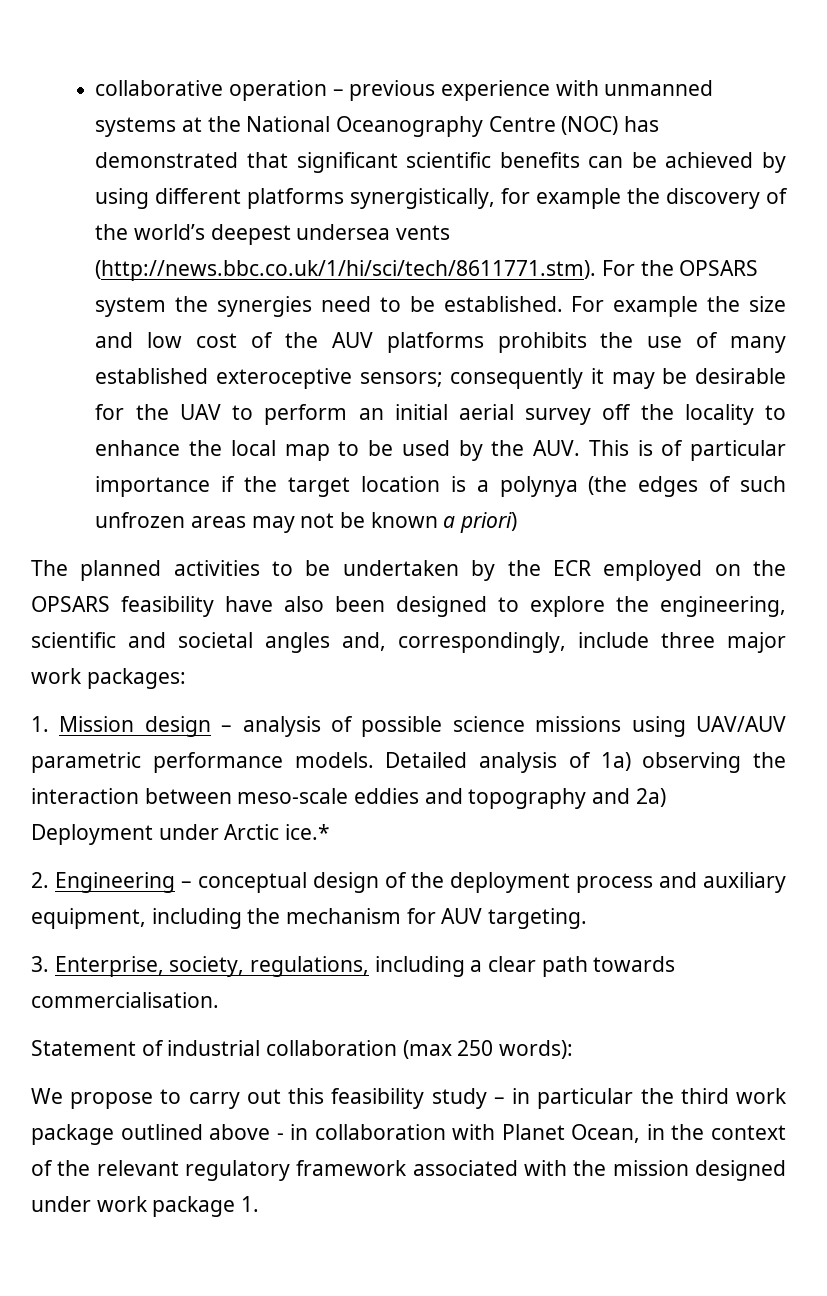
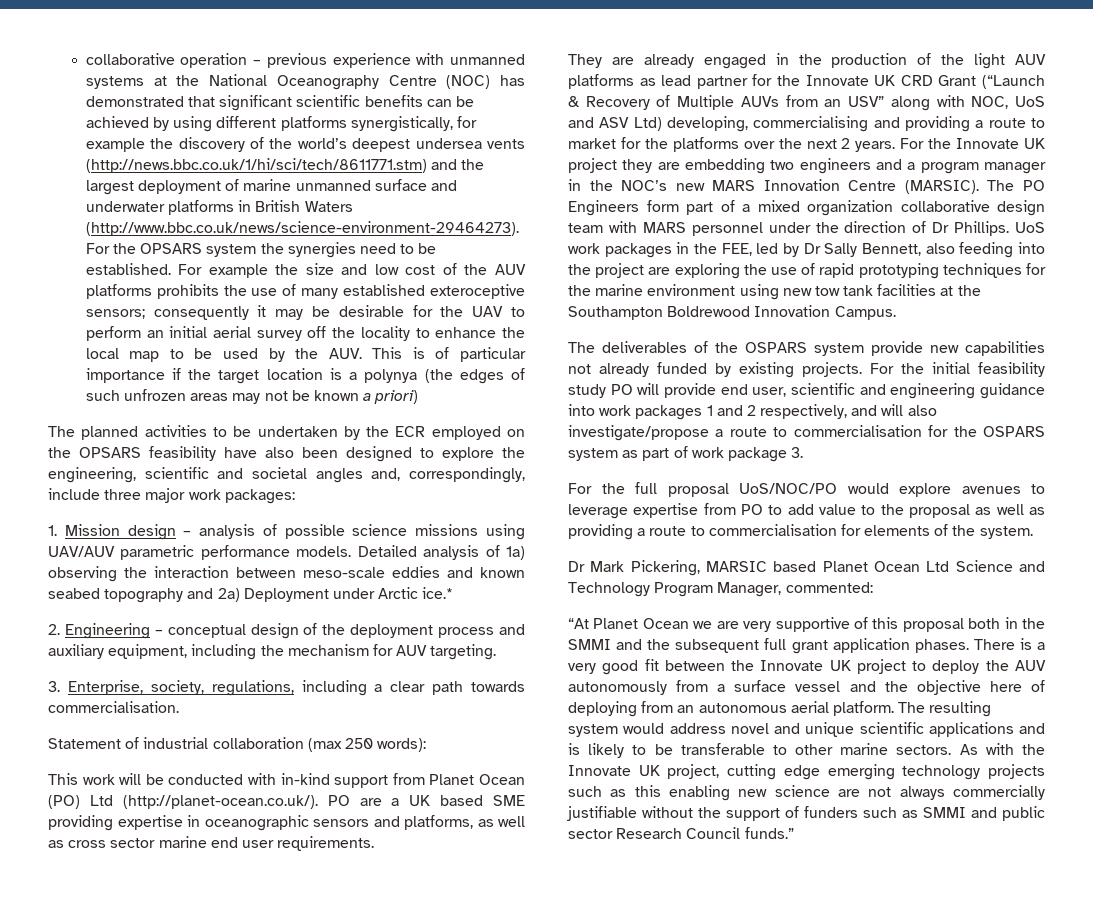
- collaborative operation – previous experience with unmanned systems at the National Oceanography Centre (NOC) has demonstrated that significant scientific benefits can be achieved by using different platforms synergistically, for example the discovery of the world’s deepest undersea vents (http://news.bbc.co.uk/1/hi/sci/tech/8611771.stm). For the OPSARS system the synergies need to be established.
+ collaborative operation – previous experience with unmanned systems at the National Oceanography Centre (NOC) has demonstrated that significant scientific benefits can be achieved by using different platforms synergistically, for example the discovery of the world’s deepest undersea vents (http://news.bbc.co.uk/1/hi/sci/tech/8611771.stm) and the largest deployment of marine unmanned surface and underwater platforms in British Waters (http://www.bbc.co.uk/news/science-environment-29464273). For the OPSARS system the synergies need to be established.
- Detailed analysis of 1a) observing the interaction between meso-scale eddies and topography and 2a) Deployment under Arctic ice.*
+ Detailed analysis of 1a) observing the interaction between meso-scale eddies and known seabed topography and 2a) Deployment under Arctic ice.*
- We propose to carry out this feasibility study – in particular the third work package outlined above - in collaboration with Planet Ocean, in the context of the relevant regulatory framework associated with the mission designed under work package 1.
+ This work will be conducted with in-kind support from Planet Ocean (PO) Ltd (http://planet-ocean.co.uk/). PO are a UK based SME providing expertise in oceanographic sensors and platforms, as well as cross sector marine end user requirements.
+ They are already engaged in the production of the light AUV platforms as lead partner for the Innovate UK CRD Grant (“Launch & Recovery of Multiple AUVs from an USV” along with NOC, UoS and ASV Ltd) developing, commercialising and providing a route to market for the platforms over the next 2 years. For the Innovate UK project they are embedding two engineers and a program manager in the NOC’s new MARS Innovation Centre (MARSIC). The PO Engineers form part of a mixed organization collaborative design team with MARS personnel under the direction of Dr Phillips. UoS work packages in the FEE, led by Dr Sally Bennett, also feeding into the project are exploring the use of rapid prototyping techniques for the marine environment using new tow tank facilities at the Southampton Boldrewood Innovation Campus.
+ The deliverables of the OSPARS system provide new capabilities not already funded by existing projects. For the initial feasibility study PO will provide end user, scientific and engineering guidance into work packages 1 and 2 respectively, and will also investigate/propose a route to commercialisation for the OSPARS system as part of work package 3.
+ For the full proposal UoS/NOC/PO would explore avenues to leverage expertise from PO to add value to the proposal as well as providing a route to commercialisation for elements of the system.
+ Dr Mark Pickering, MARSIC based Planet Ocean Ltd Science and Technology Program Manager, commented:
+ “At Planet Ocean we are very supportive of this proposal both in the SMMI and the subsequent full grant application phases. There is a very good fit between the Innovate UK project to deploy the AUV autonomously from a surface vessel and the objective here of deploying from an autonomous aerial platform. The resulting system would address novel and unique scientific applications and is likely to be transferable to other marine sectors. As with the Innovate UK project, cutting edge emerging technology projects such as this enabling new science are not always commercially justifiable without the support of funders such as SMMI and public sector Research Council funds.”

